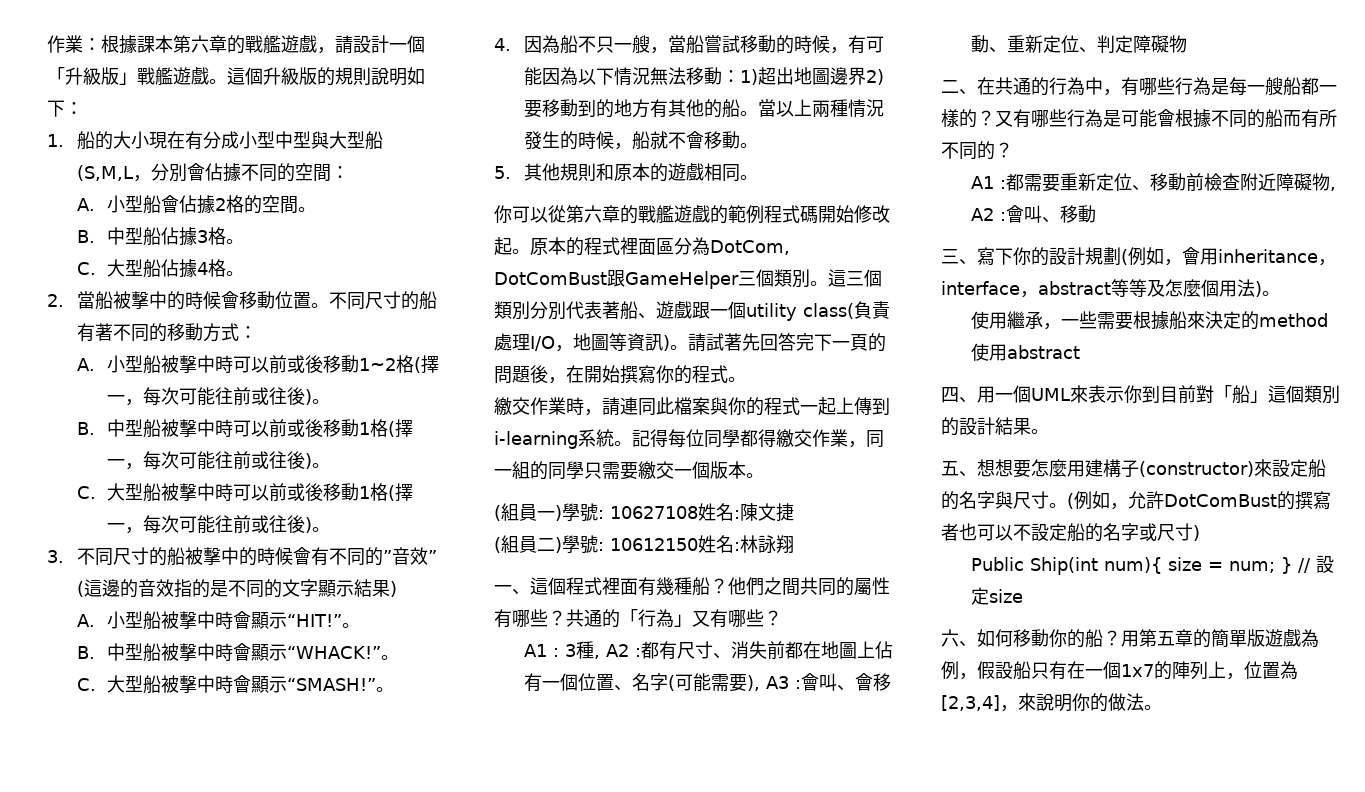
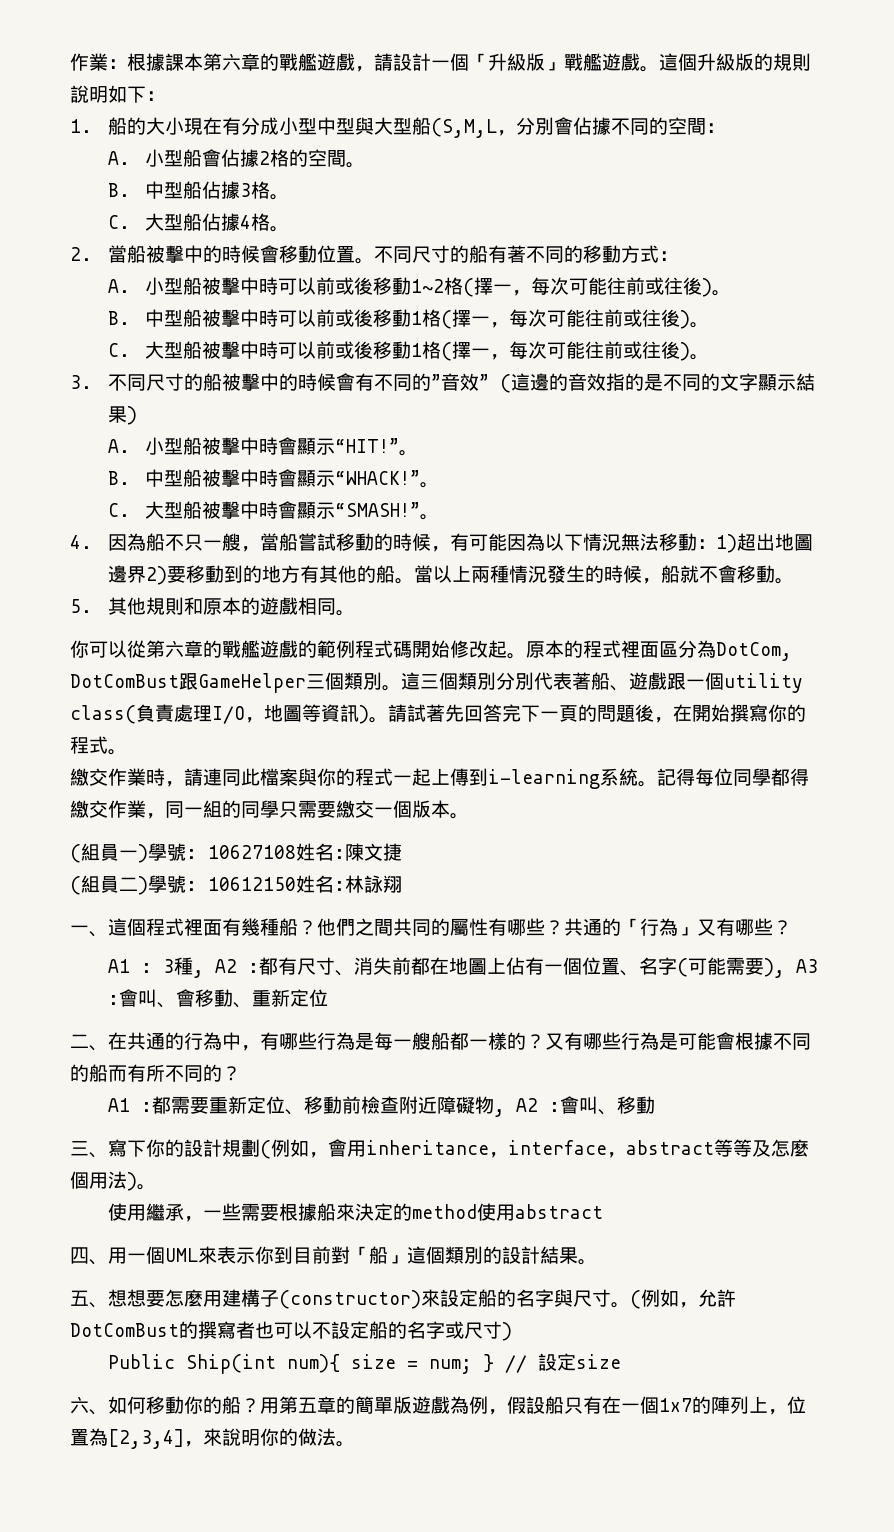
- A1 : 3種, A2 :都有尺寸、消失前都在地圖上佔有一個位置、名字(可能需要), A3 :會叫、會移動、重新定位、判定障礙物
+ A1 : 3種, A2 :都有尺寸、消失前都在地圖上佔有一個位置、名字(可能需要), A3 :會叫、會移動、重新定位

